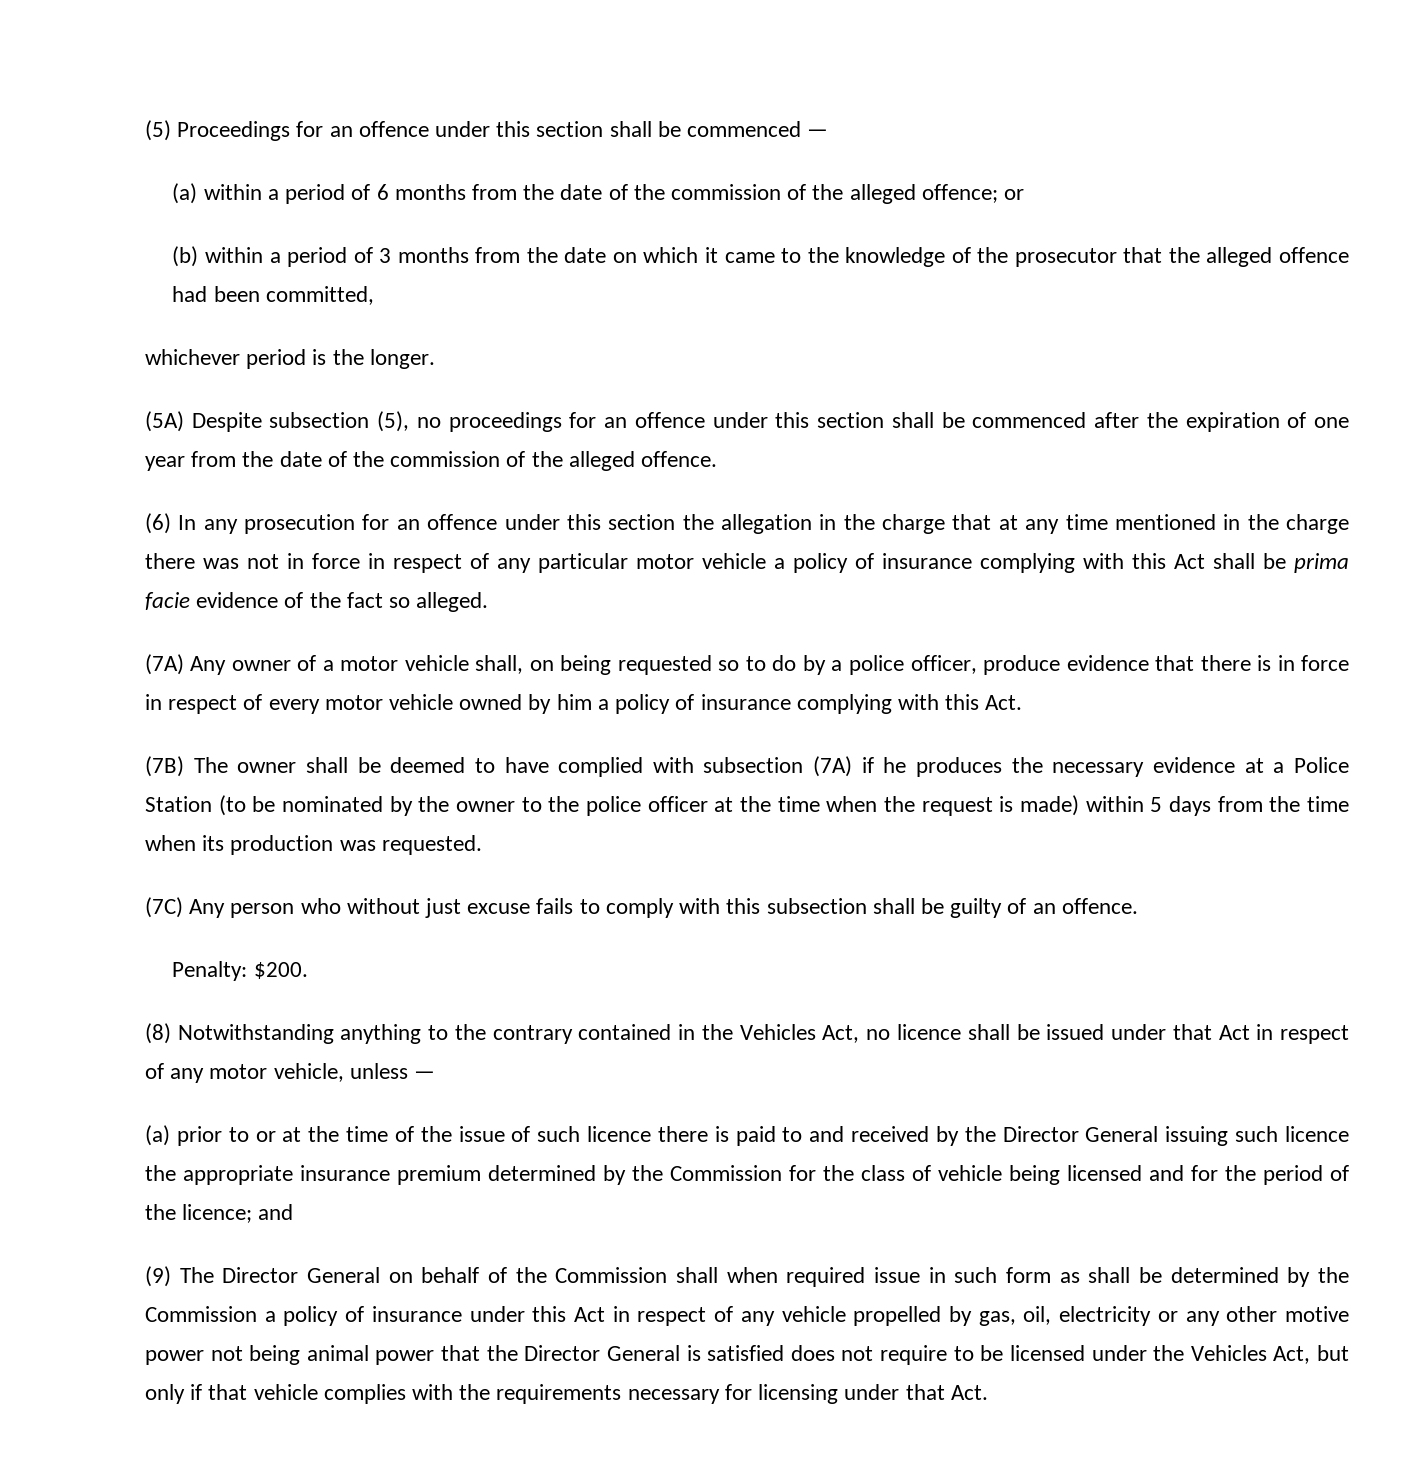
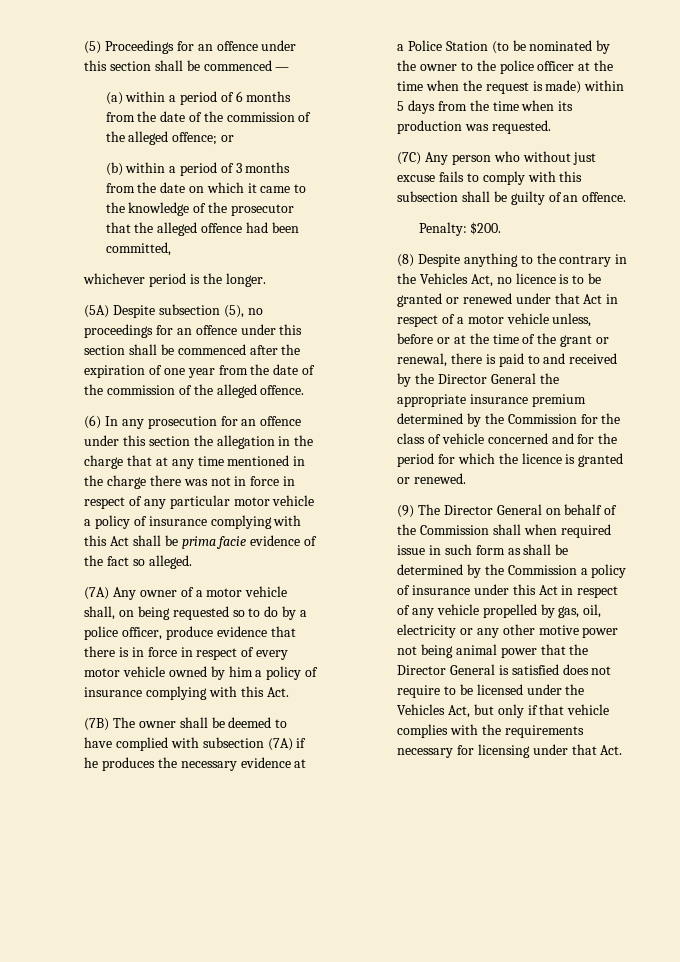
- (8) Notwithstanding anything to the contrary contained in the Vehicles Act, no licence shall be issued under that Act in respect of any motor vehicle, unless —
- (a) prior to or at the time of the issue of such licence there is paid to and received by the Director General issuing such licence the appropriate insurance premium determined by the Commission for the class of vehicle being licensed and for the period of the licence; and
+ (8) Despite anything to the contrary in the Vehicles Act, no licence is to be granted or renewed under that Act in respect of a motor vehicle unless, before or at the time of the grant or renewal, there is paid to and received by the Director General the appropriate insurance premium determined by the Commission for the class of vehicle concerned and for the period for which the licence is granted or renewed.

